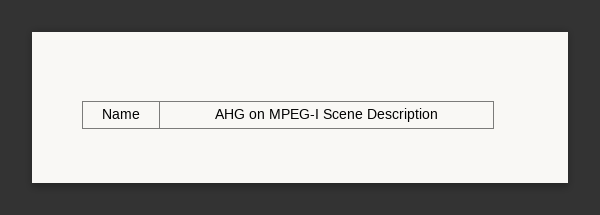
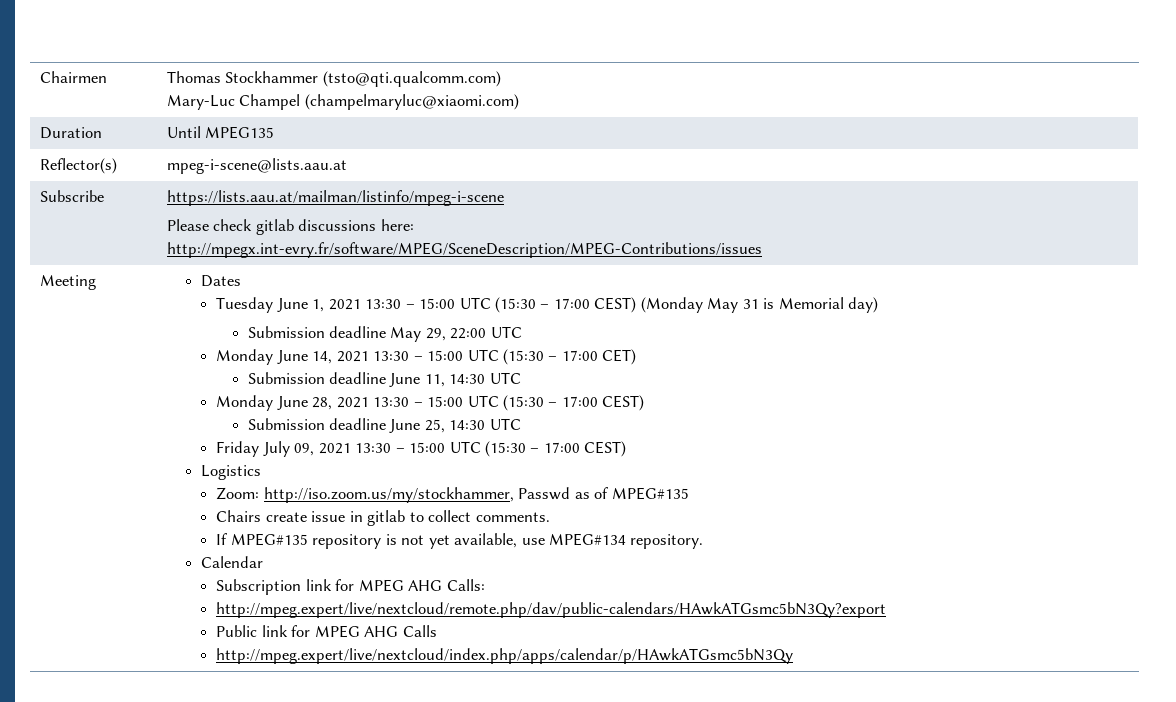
- Name | AHG on MPEG-I Scene Description
+ Chairmen | Thomas Stockhammer (tsto@qti.qualcomm.com)
+ Mary-Luc Champel (champelmaryluc@xiaomi.com)
+ Duration | Until MPEG135
+ Reflector(s) | mpeg-i-scene@lists.aau.at
+ Subscribe | https://lists.aau.at/mailman/listinfo/mpeg-i-scene
+ Please check gitlab discussions here:
+ http://mpegx.int-evry.fr/software/MPEG/SceneDescription/MPEG-Contributions/issues
+ Meeting | Dates
+ Tuesday June 1, 2021 13:30 – 15:00 UTC (15:30 – 17:00 CEST) (Monday May 31 is Memorial day)
+ Submission deadline May 29, 22:00 UTC
+ Monday June 14, 2021 13:30 – 15:00 UTC (15:30 – 17:00 CET)
+ Submission deadline June 11, 14:30 UTC
+ Monday June 28, 2021 13:30 – 15:00 UTC (15:30 – 17:00 CEST)
+ Submission deadline June 25, 14:30 UTC
+ Friday July 09, 2021 13:30 – 15:00 UTC (15:30 – 17:00 CEST)
+ Logistics
+ Zoom: http://iso.zoom.us/my/stockhammer, Passwd as of MPEG#135
+ Chairs create issue in gitlab to collect comments.
+ If MPEG#135 repository is not yet available, use MPEG#134 repository.
+ Calendar
+ Subscription link for MPEG AHG Calls:
+ http://mpeg.expert/live/nextcloud/remote.php/dav/public-calendars/HAwkATGsmc5bN3Qy?export
+ Public link for MPEG AHG Calls
+ http://mpeg.expert/live/nextcloud/index.php/apps/calendar/p/HAwkATGsmc5bN3Qy

